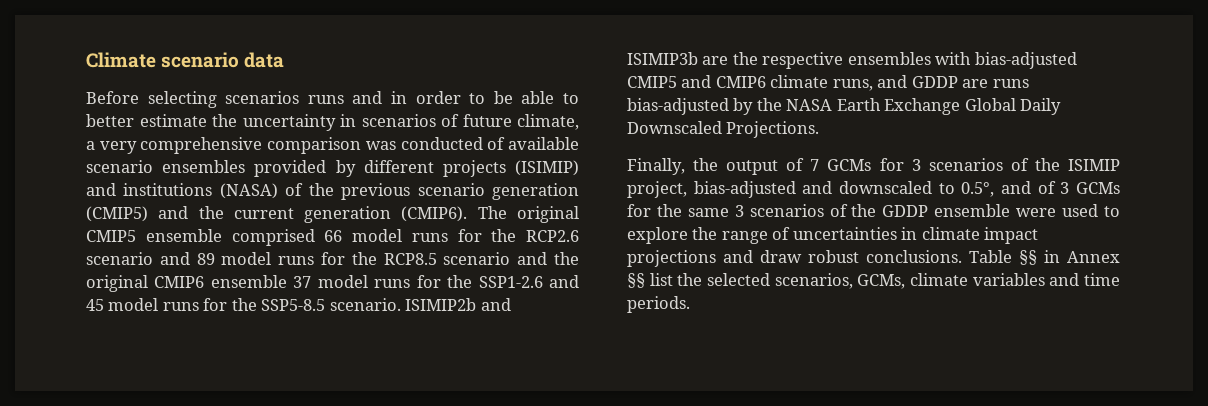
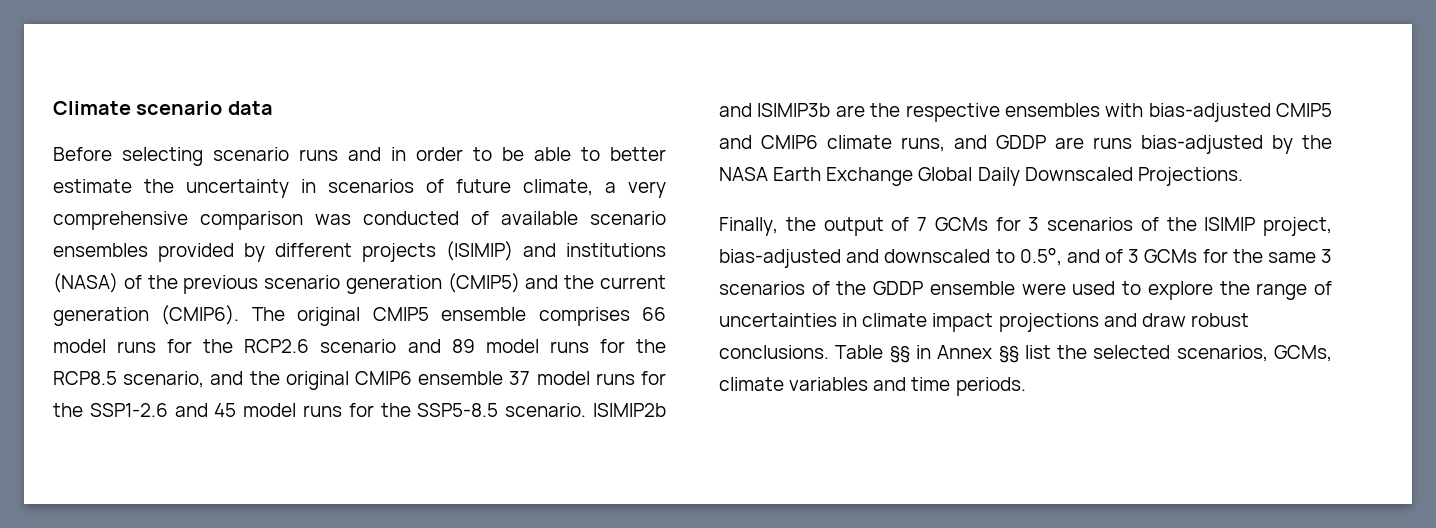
- Before selecting scenarios runs and in order to be able to better estimate the uncertainty in scenarios of future climate, a very comprehensive comparison was conducted of available scenario ensembles provided by different projects (ISIMIP) and institutions (NASA) of the previous scenario generation (CMIP5) and the current generation (CMIP6).
+ Before selecting scenario runs and in order to be able to better estimate the uncertainty in scenarios of future climate, a very comprehensive comparison was conducted of available scenario ensembles provided by different projects (ISIMIP) and institutions (NASA) of the previous scenario generation (CMIP5) and the current generation (CMIP6).
- The original CMIP5 ensemble comprised 66 model runs for the RCP2.6 scenario and 89 model runs for the RCP8.5 scenario and the original CMIP6 ensemble 37 model runs for the SSP1-2.6 and 45 model runs for the SSP5-8.5 scenario.
+ The original CMIP5 ensemble comprises 66 model runs for the RCP2.6 scenario and 89 model runs for the RCP8.5 scenario, and the original CMIP6 ensemble 37 model runs for the SSP1-2.6 and 45 model runs for the SSP5-8.5 scenario.

